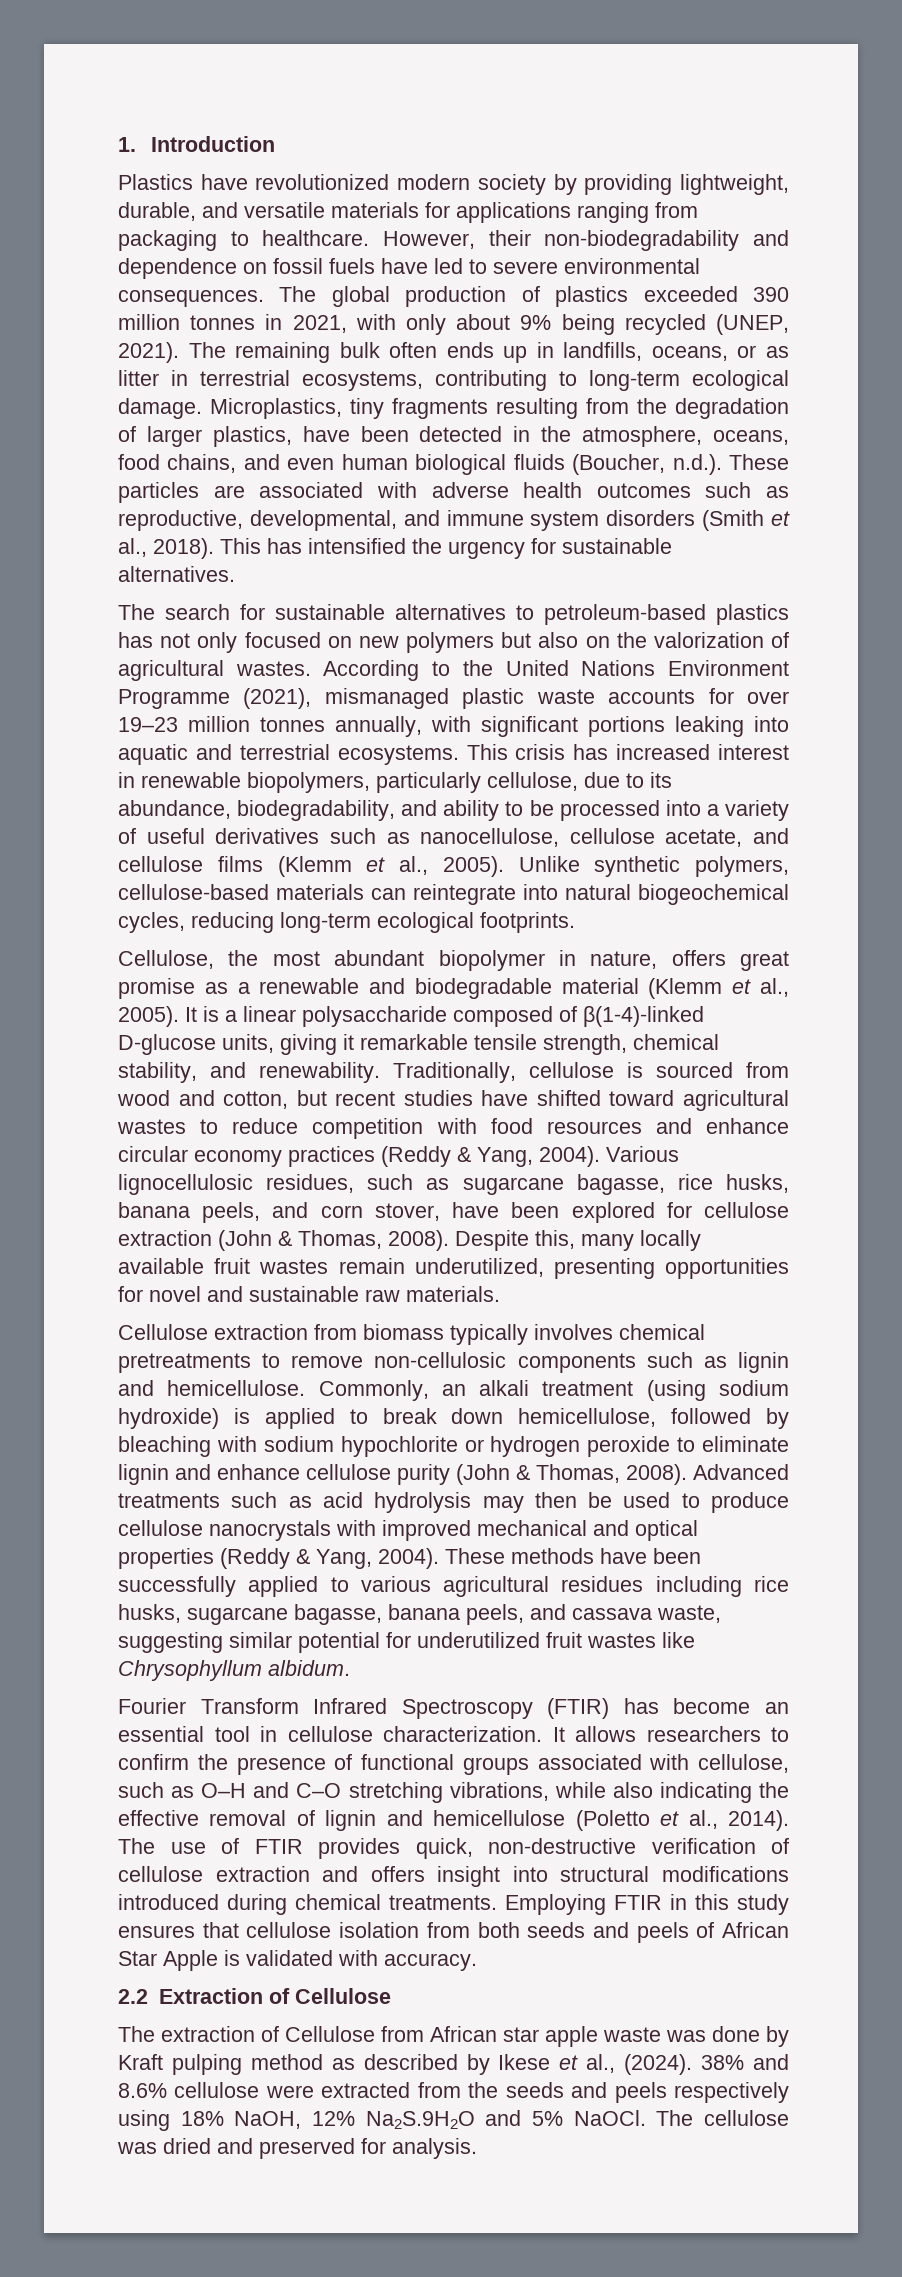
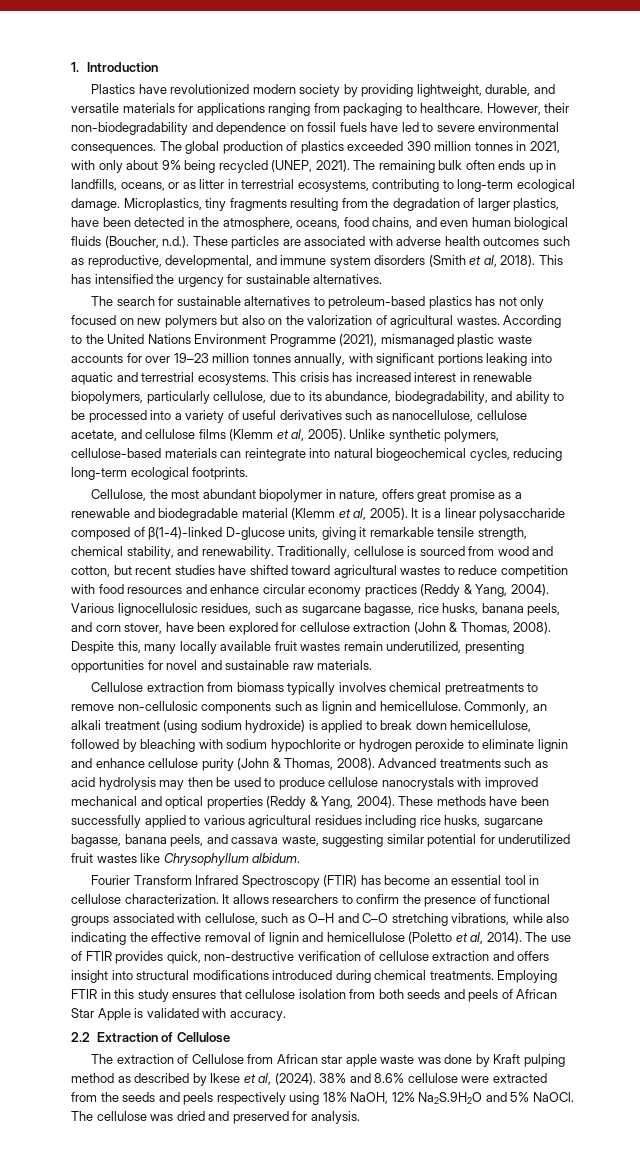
- Microplastics, tiny fragments resulting from the degradation of larger plastics, have been detected in the atmosphere, oceans, food chains, and even human biological fluids (Boucher, n.d.). These particles are associated with adverse health outcomes such as reproductive, developmental, and immune system disorders (Smith et al., 2018).
+ Microplastics, tiny fragments resulting from the degradation of larger plastics, have been detected in the atmosphere, oceans, food chains, and even human biological fluids (Boucher, n.d.). These particles are associated with adverse health outcomes such as reproductive, developmental, and immune system disorders (Smith et al, 2018).
- This crisis has increased interest in renewable biopolymers, particularly cellulose, due to its abundance, biodegradability, and ability to be processed into a variety of useful derivatives such as nanocellulose, cellulose acetate, and cellulose films (Klemm et al., 2005).
+ This crisis has increased interest in renewable biopolymers, particularly cellulose, due to its abundance, biodegradability, and ability to be processed into a variety of useful derivatives such as nanocellulose, cellulose acetate, and cellulose films (Klemm et al, 2005).
- Cellulose, the most abundant biopolymer in nature, offers great promise as a renewable and biodegradable material (Klemm et al., 2005).
+ Cellulose, the most abundant biopolymer in nature, offers great promise as a renewable and biodegradable material (Klemm et al, 2005).
- It allows researchers to confirm the presence of functional groups associated with cellulose, such as O–H and C–O stretching vibrations, while also indicating the effective removal of lignin and hemicellulose (Poletto et al., 2014).
+ It allows researchers to confirm the presence of functional groups associated with cellulose, such as O–H and C–O stretching vibrations, while also indicating the effective removal of lignin and hemicellulose (Poletto et al, 2014).
- The extraction of Cellulose from African star apple waste was done by Kraft pulping method as described by Ikese et al., (2024).
+ The extraction of Cellulose from African star apple waste was done by Kraft pulping method as described by Ikese et al, (2024).

